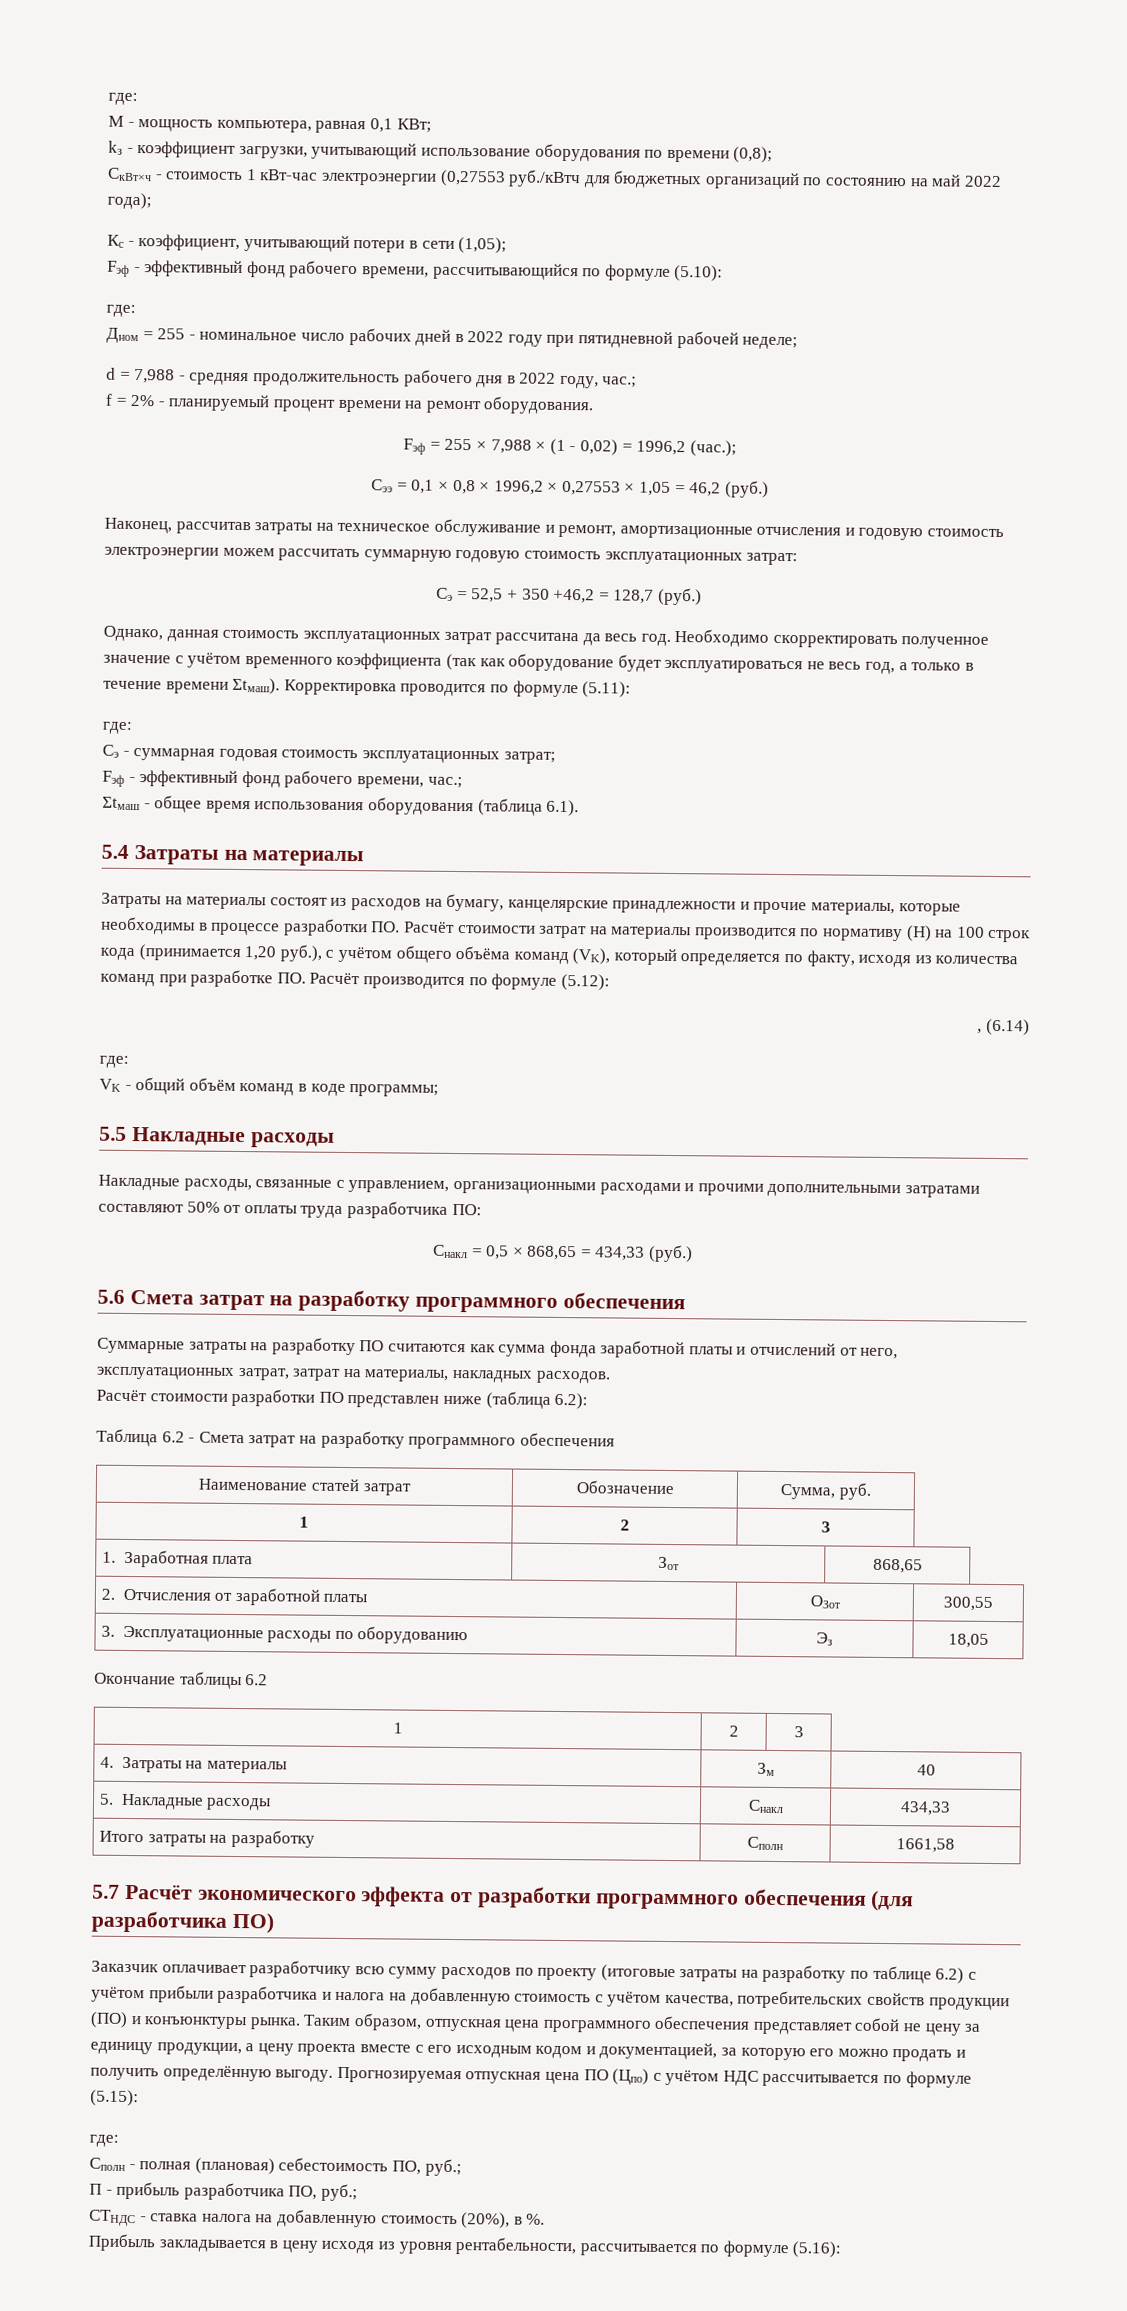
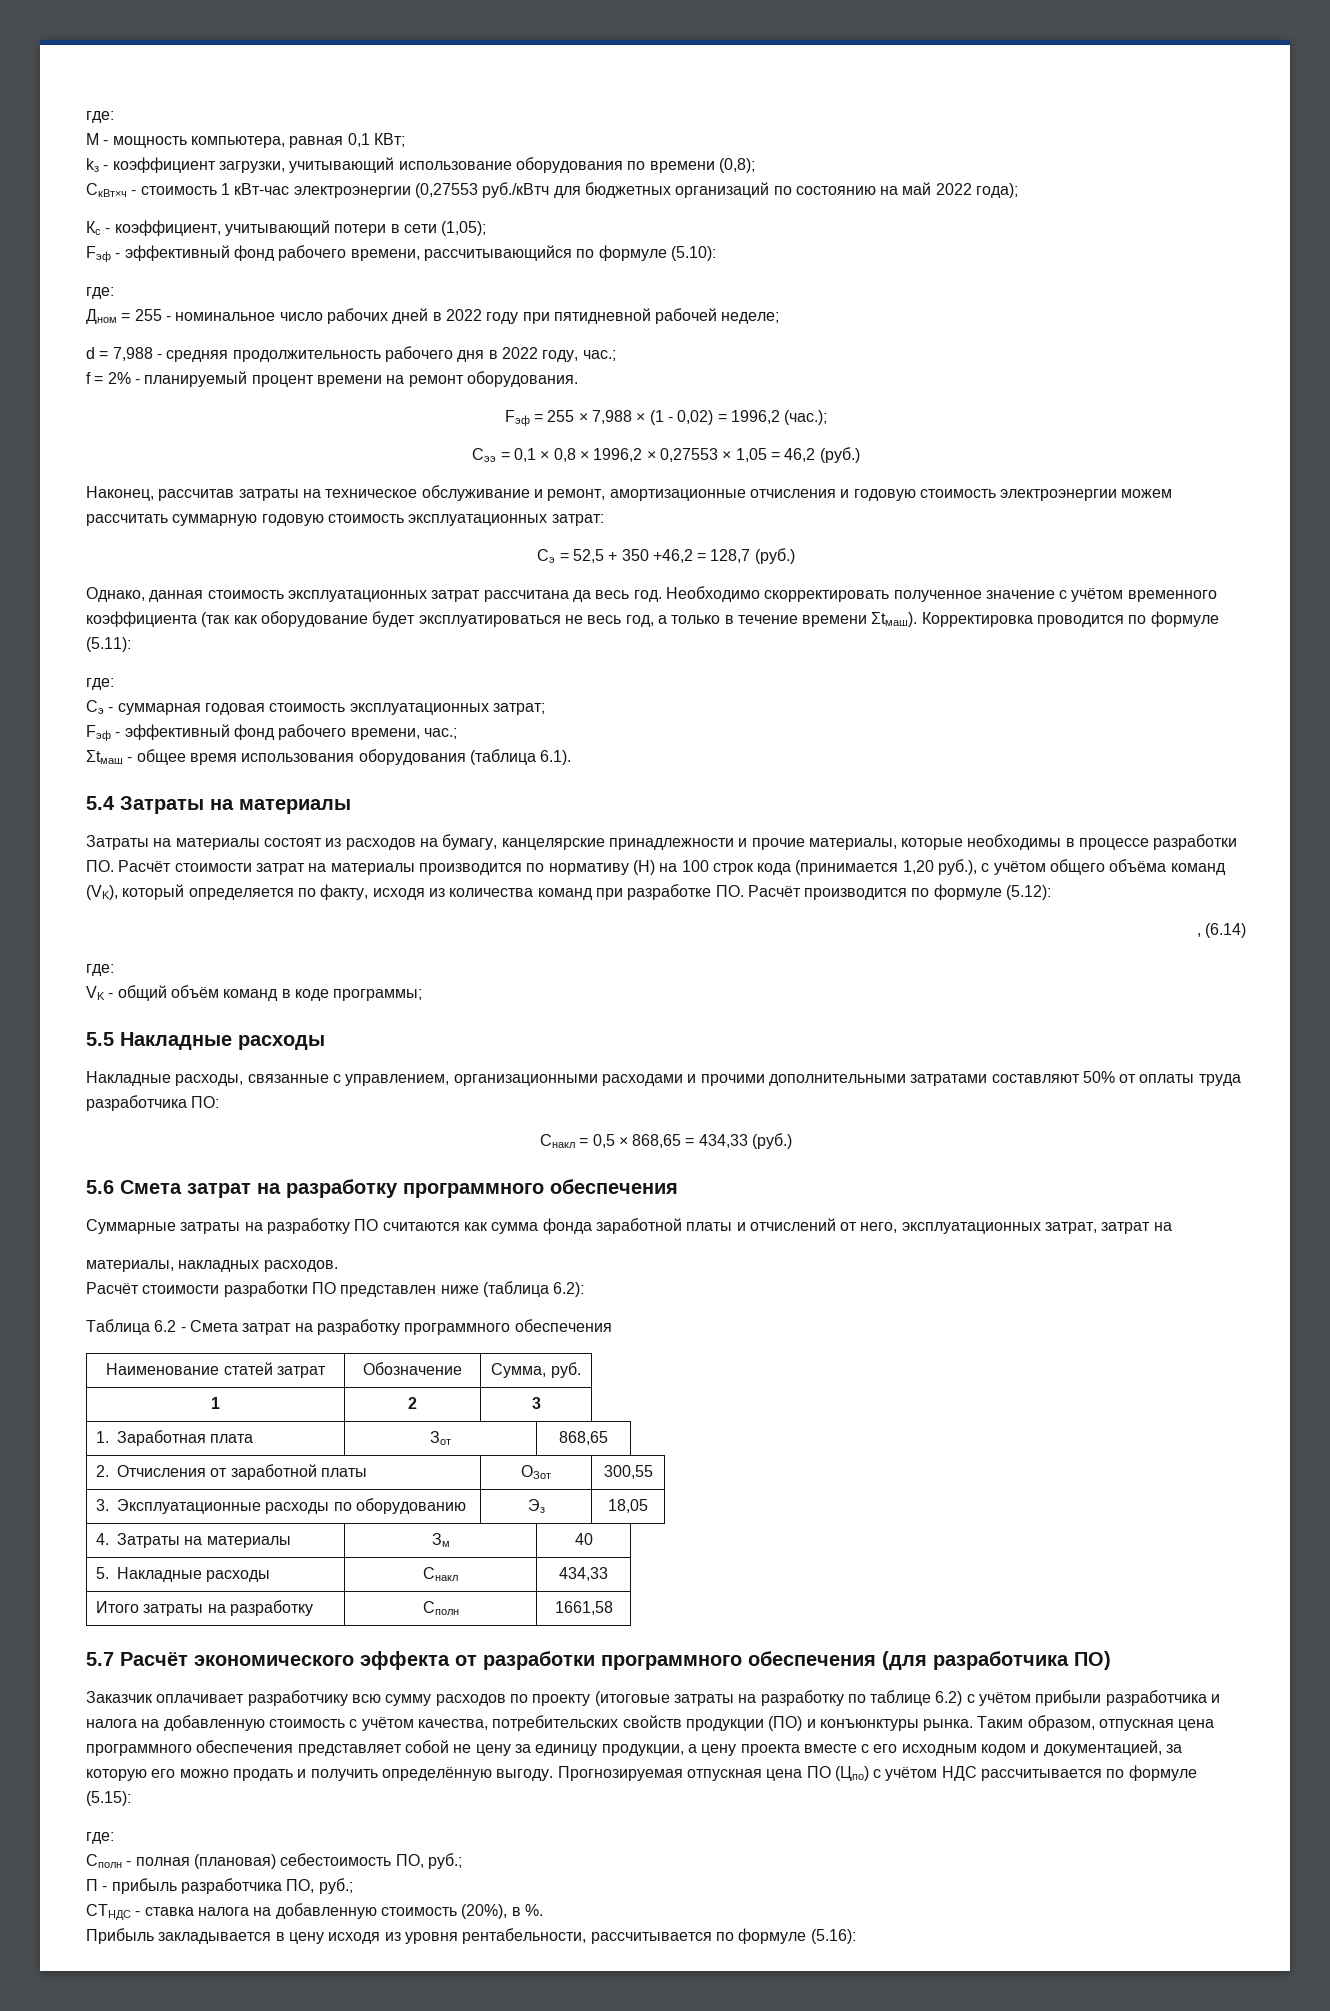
- Суммарные затраты на разработку ПО считаются как сумма фонда заработной платы и отчислений от него, эксплуатационных затрат, затрат на материалы, накладных расходов.
+ Суммарные затраты на разработку ПО считаются как сумма фонда заработной платы и отчислений от него, эксплуатационных затрат, затрат на
+ материалы, накладных расходов.
- Окончание таблицы 6.2
- 1 | 2 | 3

